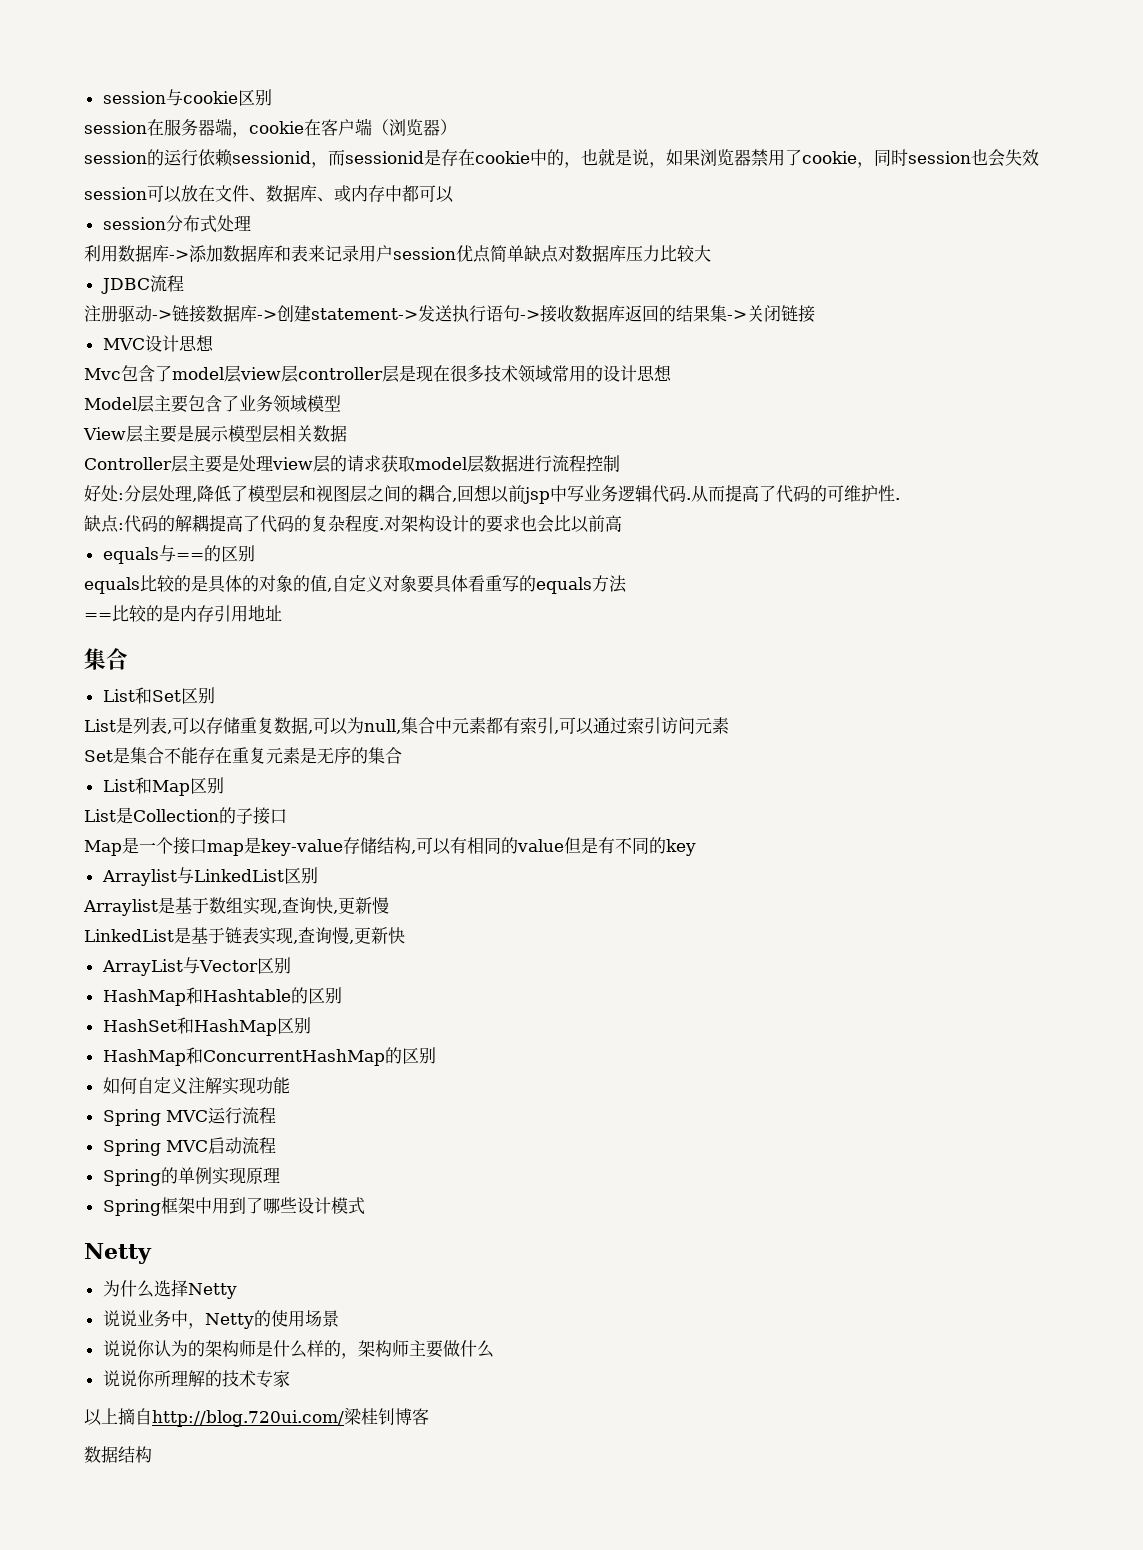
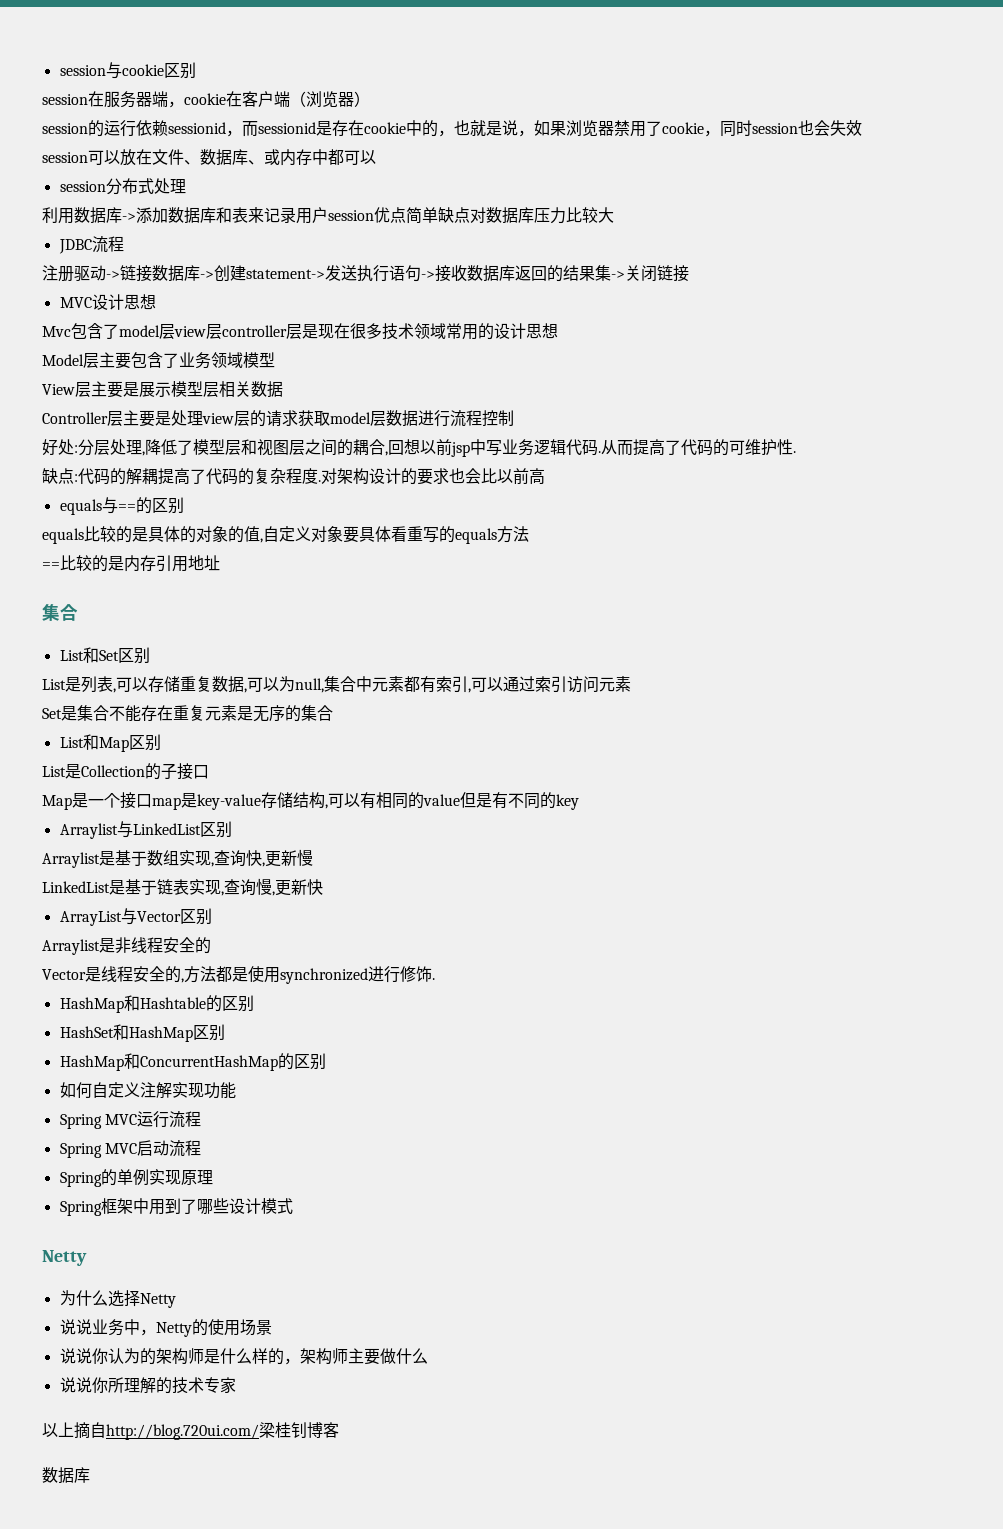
+ Arraylist是非线程安全的
+ Vector是线程安全的,方法都是使用synchronized进行修饰.
  以上摘自http://blog.720ui.com/梁桂钊博客
- 数据结构
+ 数据库

